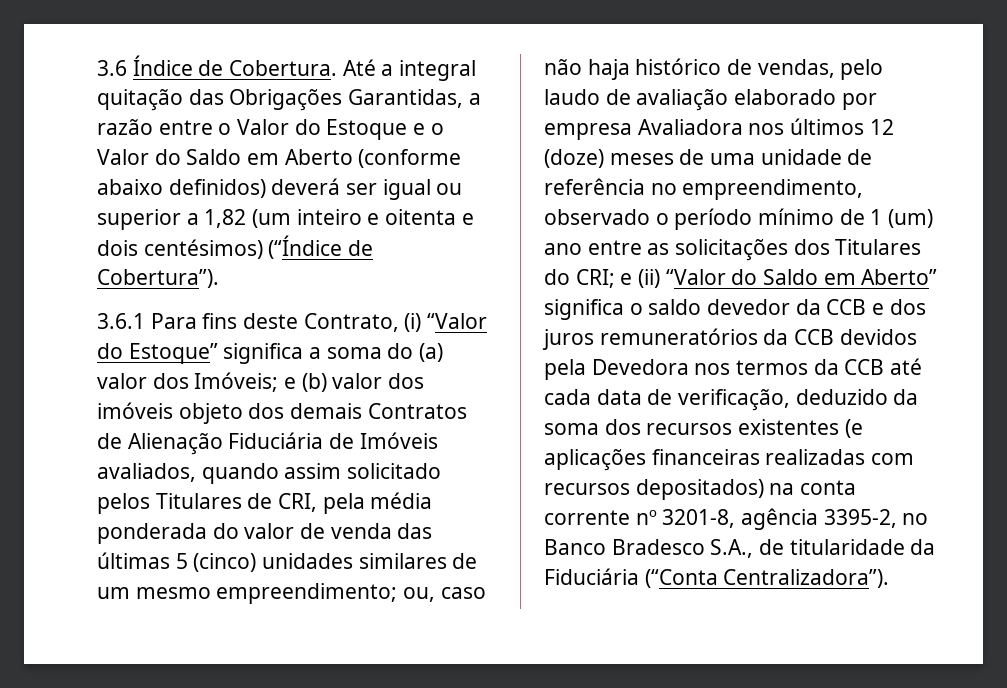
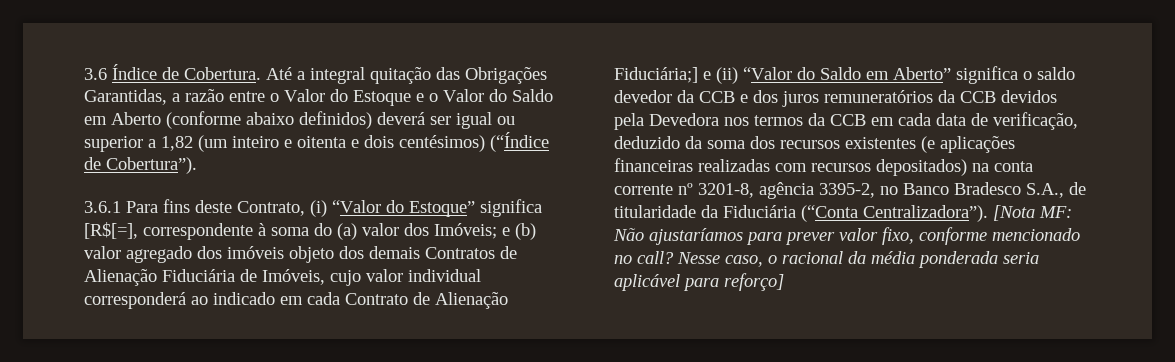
- 3.6.1 Para fins deste Contrato, (i) “Valor do Estoque” significa a soma do (a) valor dos Imóveis;
+ 3.6.1 Para fins deste Contrato, (i) “Valor do Estoque” significa [R$[=], correspondente à soma do (a) valor dos Imóveis;
- e (b) valor dos imóveis objeto dos demais Contratos de Alienação Fiduciária de Imóveis avaliados, quando assim solicitado pelos Titulares de CRI, pela média ponderada do valor de venda das últimas 5 (cinco) unidades similares de um mesmo empreendimento; ou, caso não haja histórico de vendas, pelo laudo de avaliação elaborado por empresa Avaliadora nos últimos 12 (doze) meses de uma unidade de referência no empreendimento, observado o período mínimo de 1 (um) ano entre as solicitações dos Titulares do CRI;
+ e (b) valor agregado dos imóveis objeto dos demais Contratos de Alienação Fiduciária de Imóveis, cujo valor individual corresponderá ao indicado em cada Contrato de Alienação Fiduciária;]
- e (ii) “Valor do Saldo em Aberto” significa o saldo devedor da CCB e dos juros remuneratórios da CCB devidos pela Devedora nos termos da CCB até cada data de verificação, deduzido da soma dos recursos existentes (e aplicações financeiras realizadas com recursos depositados) na conta corrente nº 3201-8, agência 3395-2, no Banco Bradesco S.A., de titularidade da Fiduciária (“Conta Centralizadora”).
+ e (ii) “Valor do Saldo em Aberto” significa o saldo devedor da CCB e dos juros remuneratórios da CCB devidos pela Devedora nos termos da CCB em cada data de verificação, deduzido da soma dos recursos existentes (e aplicações financeiras realizadas com recursos depositados) na conta corrente nº 3201-8, agência 3395-2, no Banco Bradesco S.A., de titularidade da Fiduciária (“Conta Centralizadora”).
+ [Nota MF: Não ajustaríamos para prever valor fixo, conforme mencionado no call? Nesse caso, o racional da média ponderada seria aplicável para reforço]

